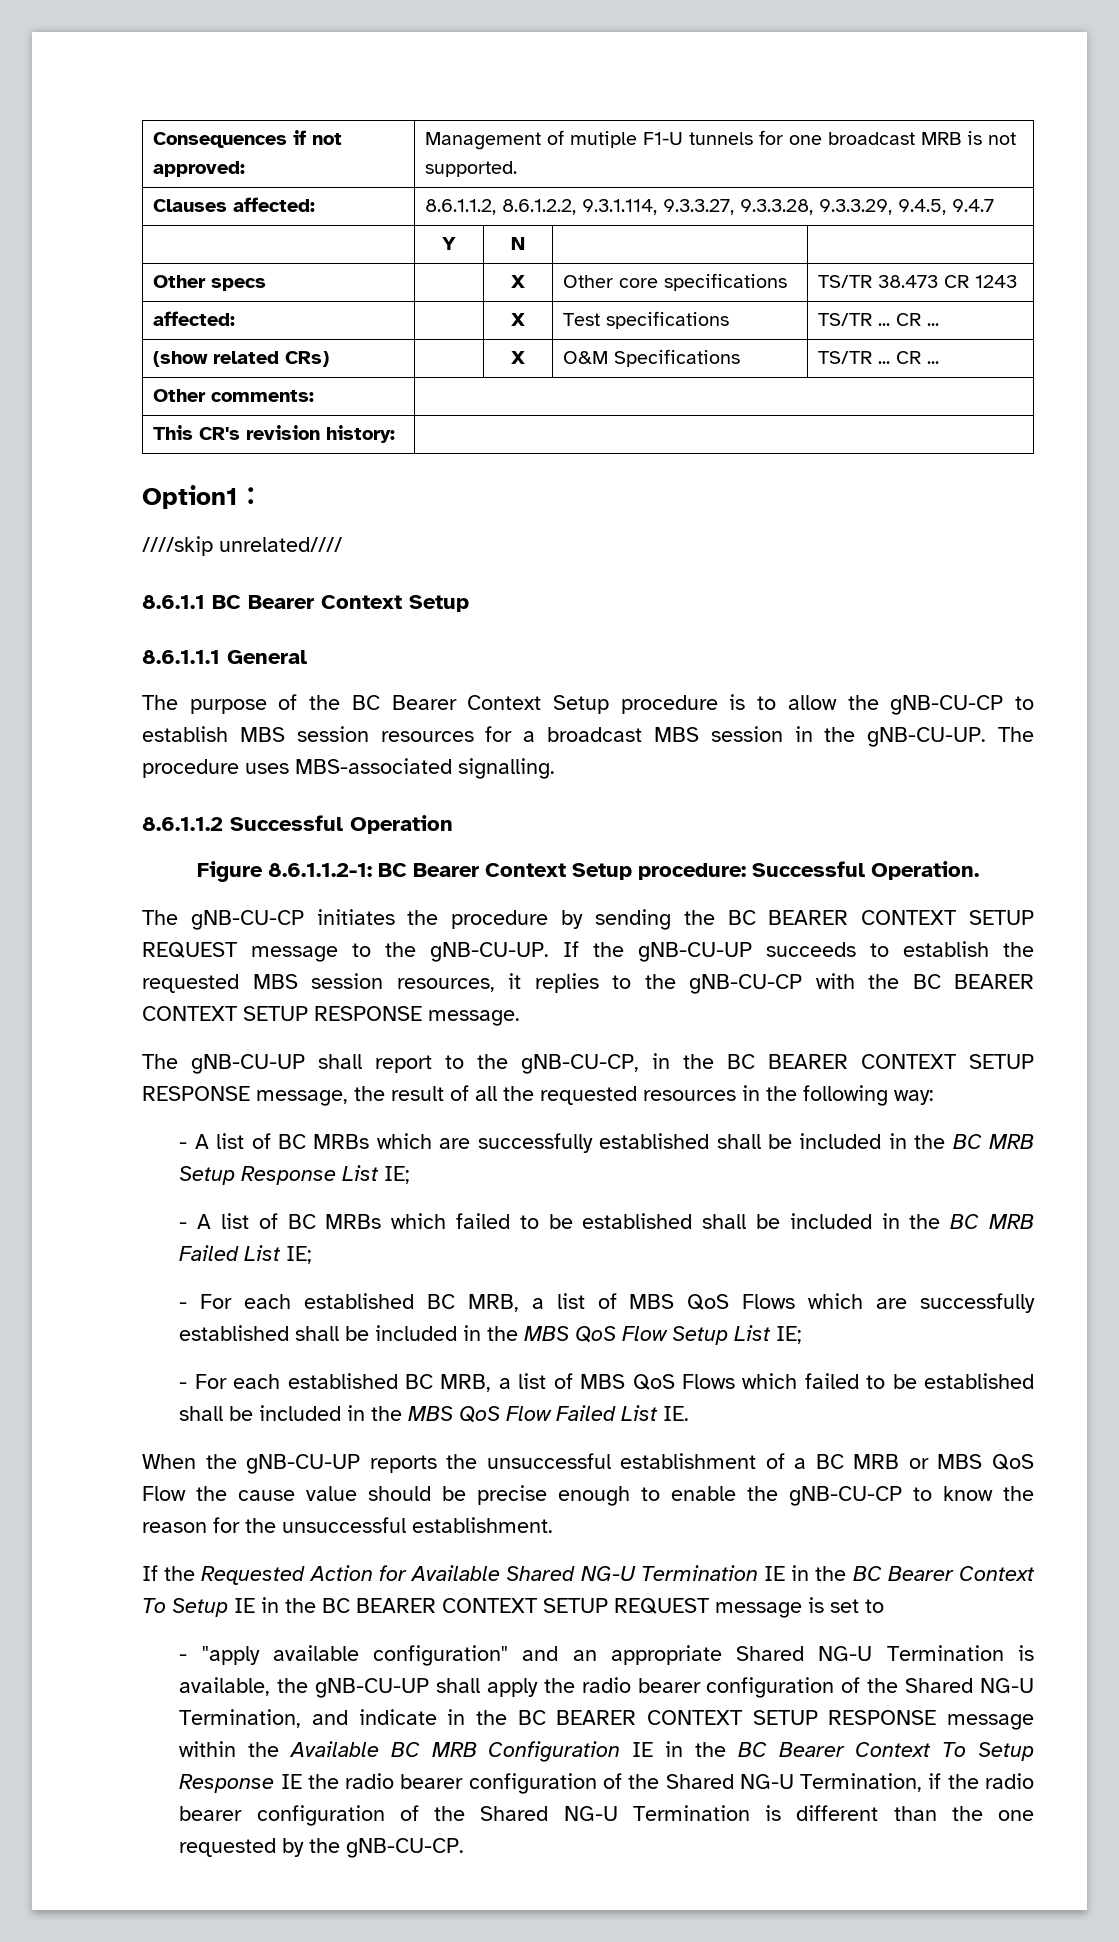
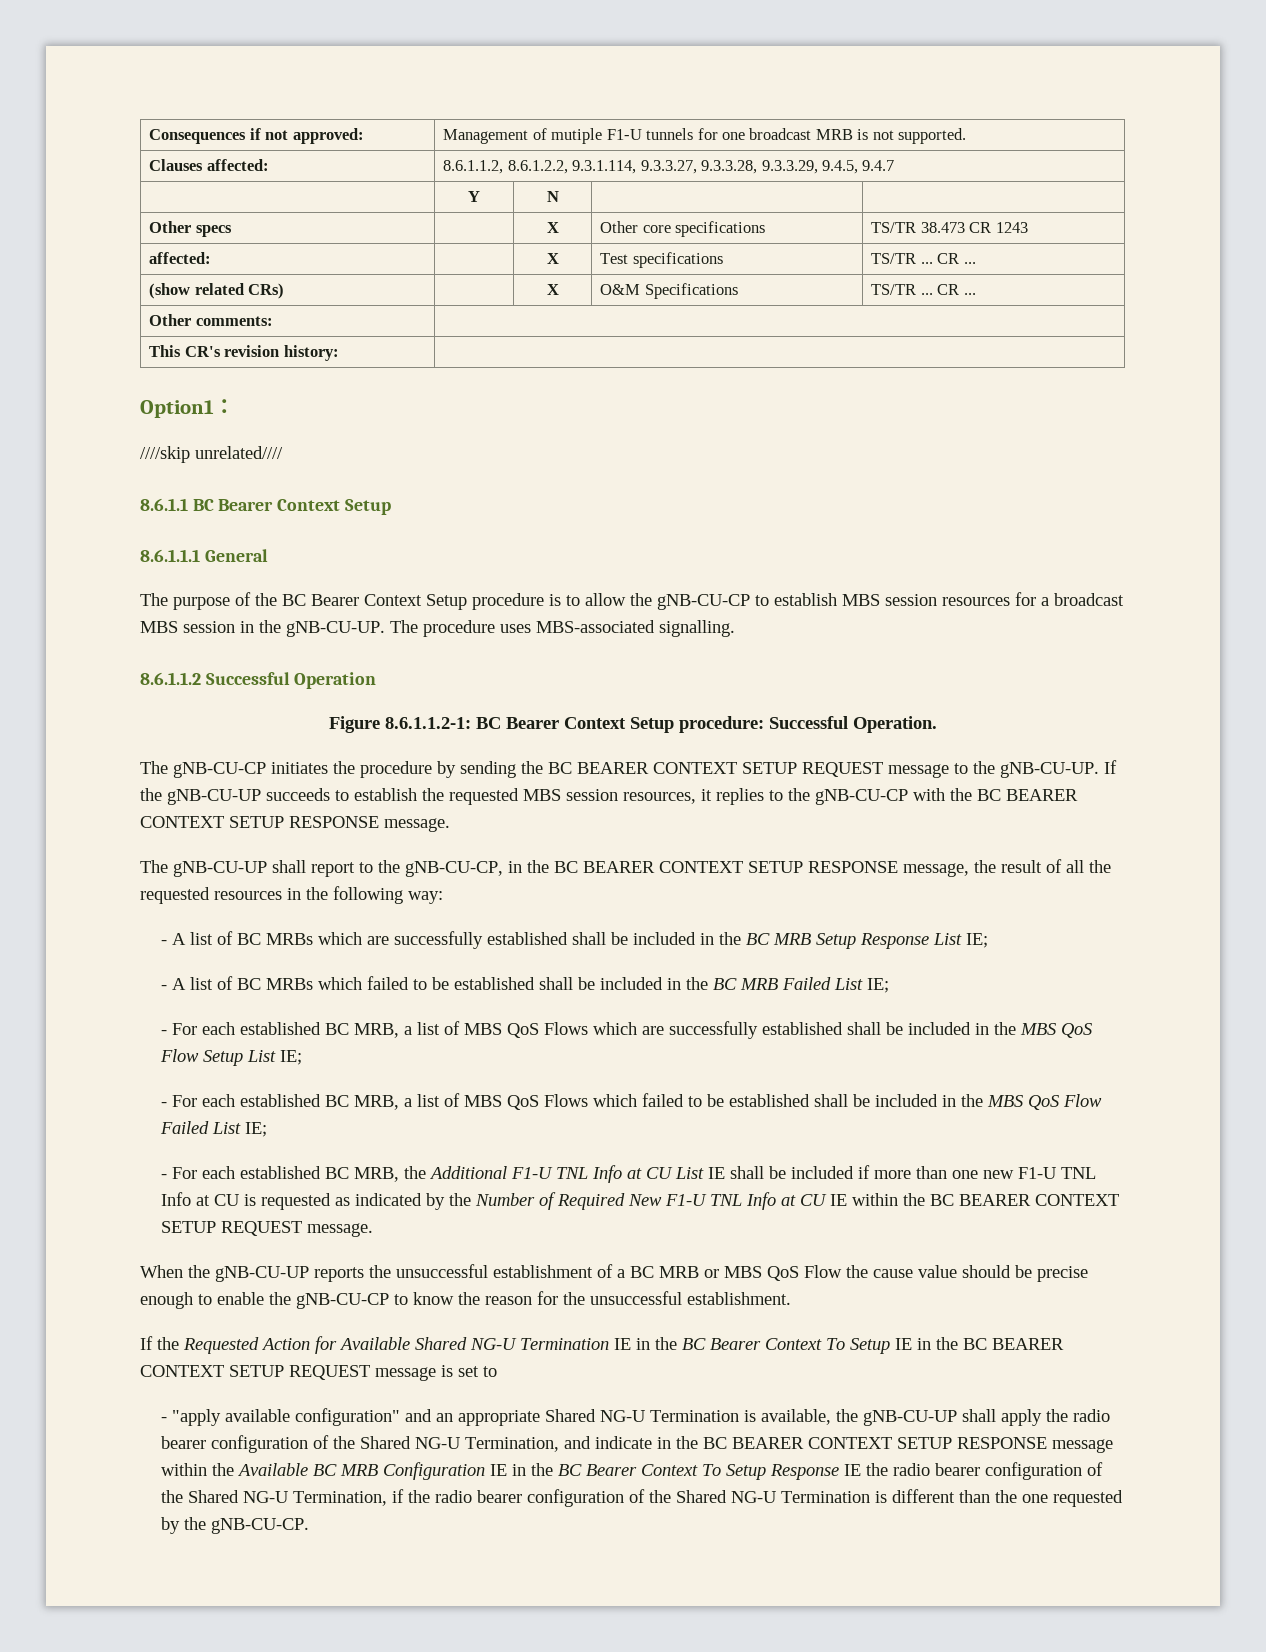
- - For each established BC MRB, a list of MBS QoS Flows which failed to be established shall be included in the MBS QoS Flow Failed List IE.
+ - For each established BC MRB, a list of MBS QoS Flows which failed to be established shall be included in the MBS QoS Flow Failed List IE;
+ - For each established BC MRB, the Additional F1-U TNL Info at CU List IE shall be included if more than one new F1-U TNL Info at CU is requested as indicated by the Number of Required New F1-U TNL Info at CU IE within the BC BEARER CONTEXT SETUP REQUEST message.

